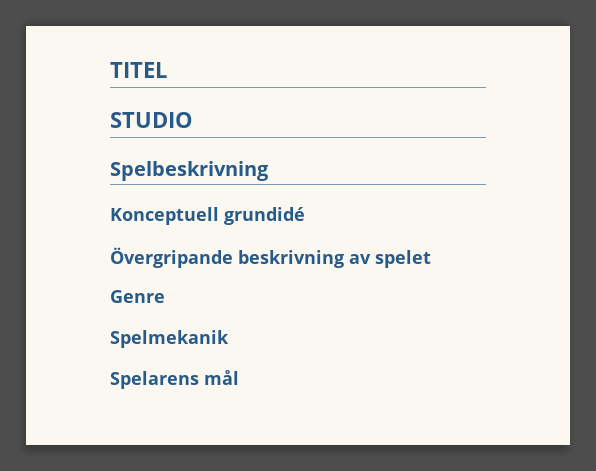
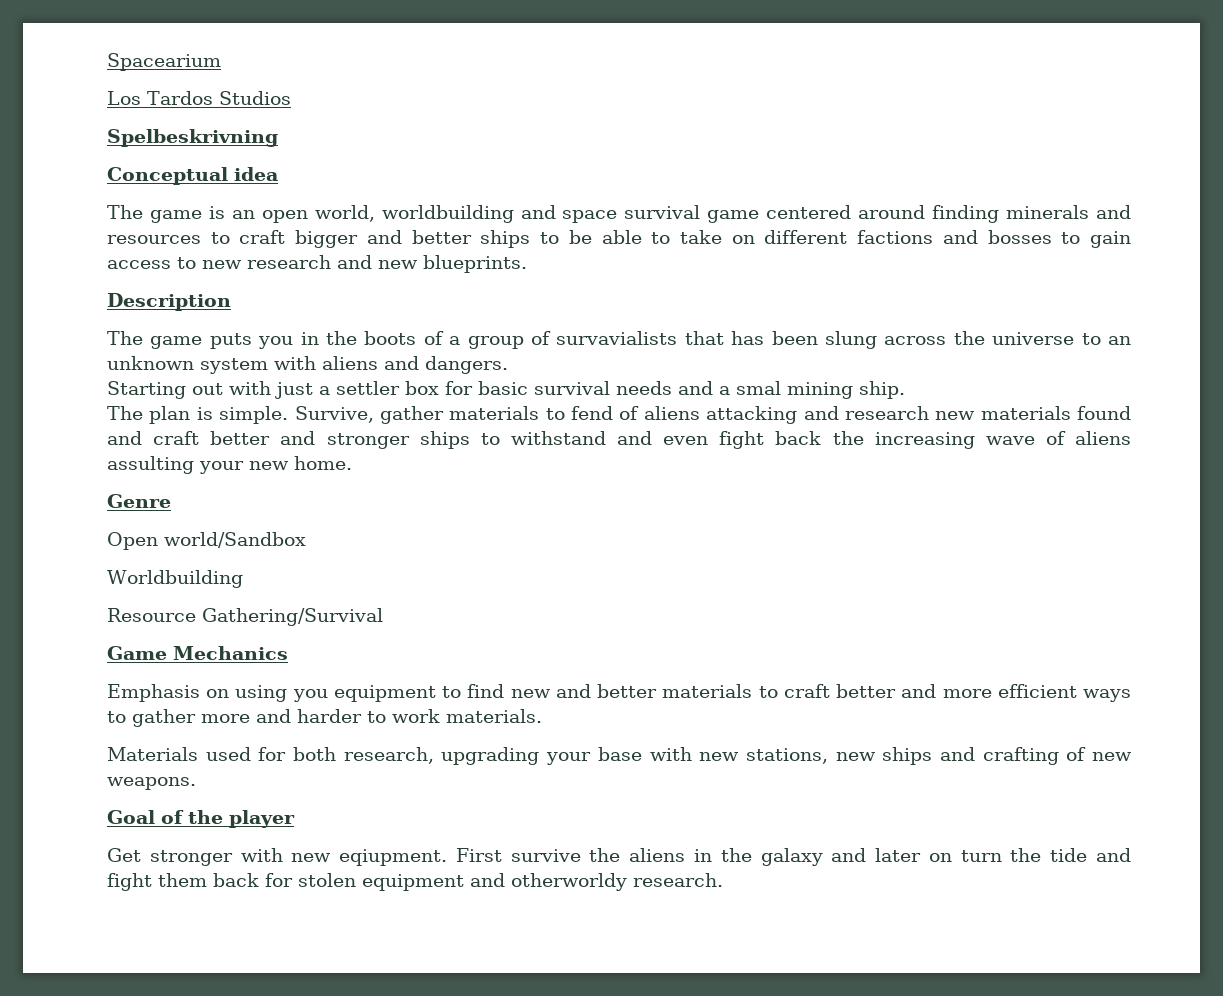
- TITEL
- STUDIO
+ Spacearium
+ Los Tardos Studios
  Spelbeskrivning
- Konceptuell grundidé
- Övergripande beskrivning av spelet
+ Conceptual idea
+ The game is an open world, worldbuilding and space survival game centered around finding minerals and resources to craft bigger and better ships to be able to take on different factions and bosses to gain access to new research and new blueprints.
+ Description
+ The game puts you in the boots of a group of survavialists that has been slung across the universe to an unknown system with aliens and dangers.
+ Starting out with just a settler box for basic survival needs and a smal mining ship.
+ The plan is simple. Survive, gather materials to fend of aliens attacking and research new materials found and craft better and stronger ships to withstand and even fight back the increasing wave of aliens assulting your new home.
  Genre
- Spelmekanik
- Spelarens mål
+ Open world/Sandbox
+ Worldbuilding
+ Resource Gathering/Survival
+ Game Mechanics
+ Emphasis on using you equipment to find new and better materials to craft better and more efficient ways to gather more and harder to work materials.
+ Materials used for both research, upgrading your base with new stations, new ships and crafting of new weapons.
+ Goal of the player
+ Get stronger with new eqiupment. First survive the aliens in the galaxy and later on turn the tide and fight them back for stolen equipment and otherworldy research.

